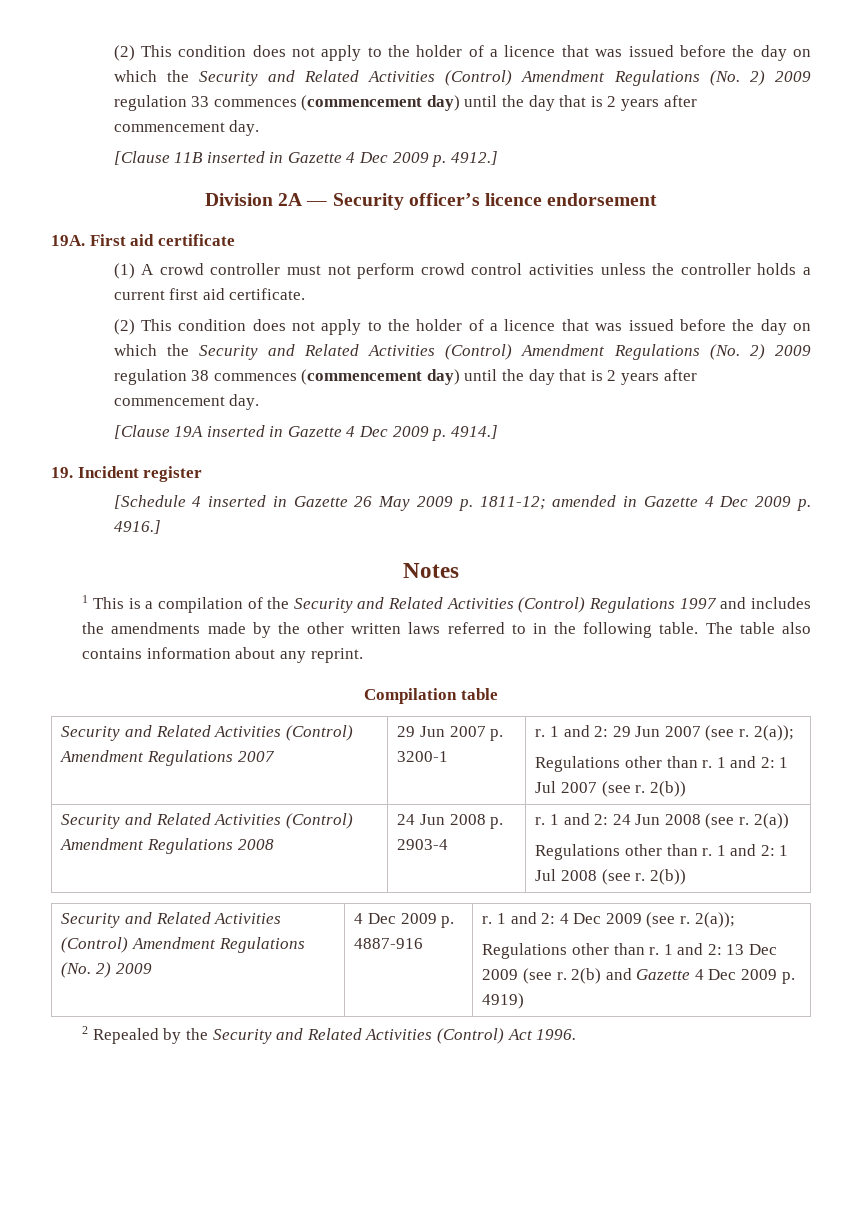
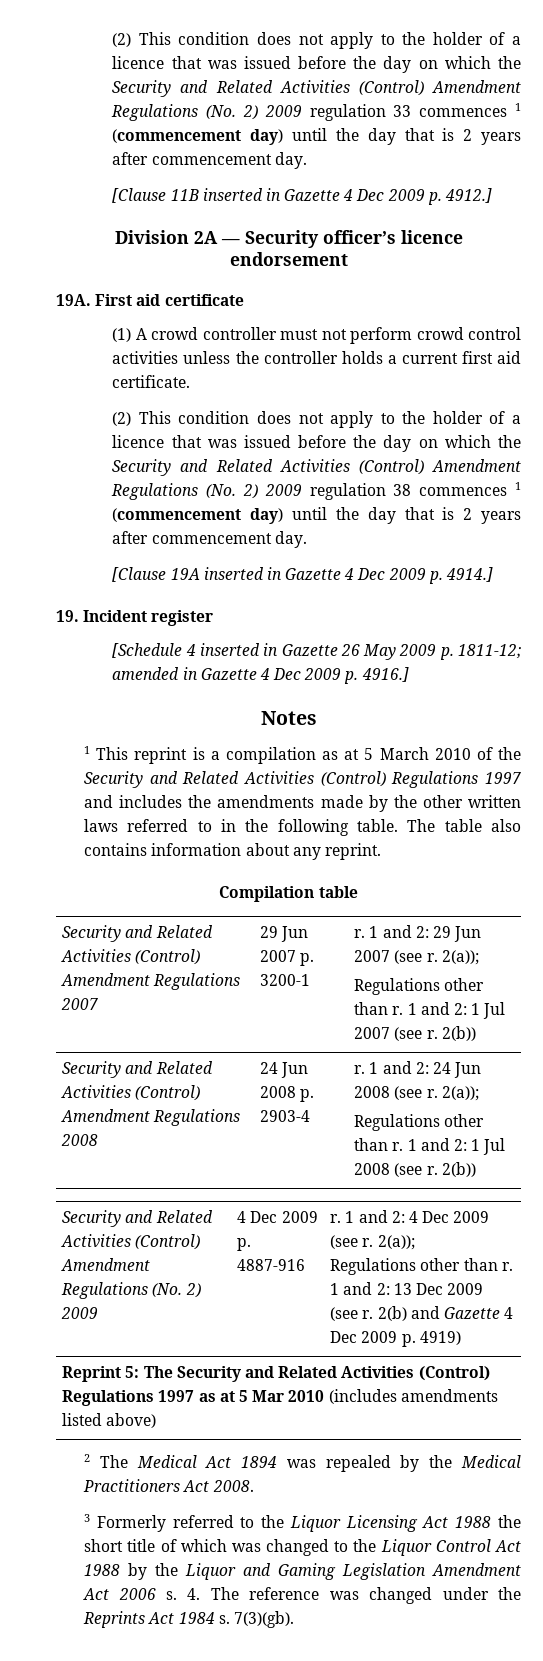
- (2) This condition does not apply to the holder of a licence that was issued before the day on which the Security and Related Activities (Control) Amendment Regulations (No. 2) 2009 regulation 33 commences (commencement day) until the day that is 2 years after commencement day.
+ (2) This condition does not apply to the holder of a licence that was issued before the day on which the Security and Related Activities (Control) Amendment Regulations (No. 2) 2009 regulation 33 commences 1 (commencement day) until the day that is 2 years after commencement day.
- (2) This condition does not apply to the holder of a licence that was issued before the day on which the Security and Related Activities (Control) Amendment Regulations (No. 2) 2009 regulation 38 commences (commencement day) until the day that is 2 years after commencement day.
+ (2) This condition does not apply to the holder of a licence that was issued before the day on which the Security and Related Activities (Control) Amendment Regulations (No. 2) 2009 regulation 38 commences 1 (commencement day) until the day that is 2 years after commencement day.
- 1 This is a compilation of the Security and Related Activities (Control) Regulations 1997 and includes the amendments made by the other written laws referred to in the following table.
+ 1 This reprint is a compilation as at 5 March 2010 of the Security and Related Activities (Control) Regulations 1997 and includes the amendments made by the other written laws referred to in the following table.
- Security and Related Activities (Control) Amendment Regulations 2008 | 24 Jun 2008 p. 2903-4 | r. 1 and 2: 24 Jun 2008 (see r. 2(a))
+ Security and Related Activities (Control) Amendment Regulations 2008 | 24 Jun 2008 p. 2903-4 | r. 1 and 2: 24 Jun 2008 (see r. 2(a));
- 2 Repealed by the Security and Related Activities (Control) Act 1996.
+ Reprint 5: The Security and Related Activities (Control) Regulations 1997 as at 5 Mar 2010 (includes amendments listed above)
+ 2 The Medical Act 1894 was repealed by the Medical Practitioners Act 2008.
+ 3 Formerly referred to the Liquor Licensing Act 1988 the short title of which was changed to the Liquor Control Act 1988 by the Liquor and Gaming Legislation Amendment Act 2006 s. 4. The reference was changed under the Reprints Act 1984 s. 7(3)(gb).

